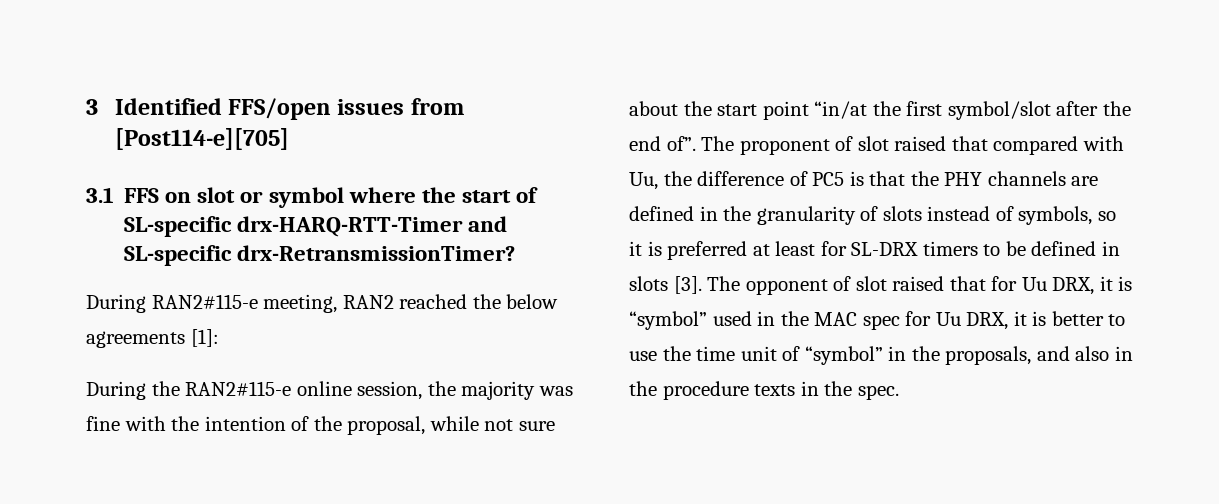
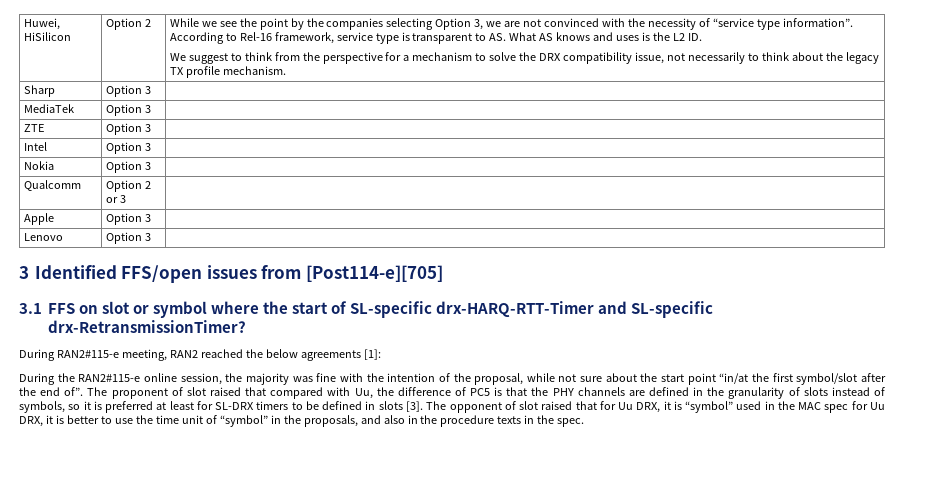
+ Huwei, HiSilicon | Option 2 | While we see the point by the companies selecting Option 3, we are not convinced with the necessity of “service type information”. According to Rel-16 framework, service type is transparent to AS. What AS knows and uses is the L2 ID.
+ We suggest to think from the perspective for a mechanism to solve the DRX compatibility issue, not necessarily to think about the legacy TX profile mechanism.
+ Sharp | Option 3 |
+ MediaTek | Option 3 |
+ ZTE | Option 3 |
+ Intel | Option 3 |
+ Nokia | Option 3 |
+ Qualcomm | Option 2 or 3 |
+ Apple | Option 3 |
+ Lenovo | Option 3 |

